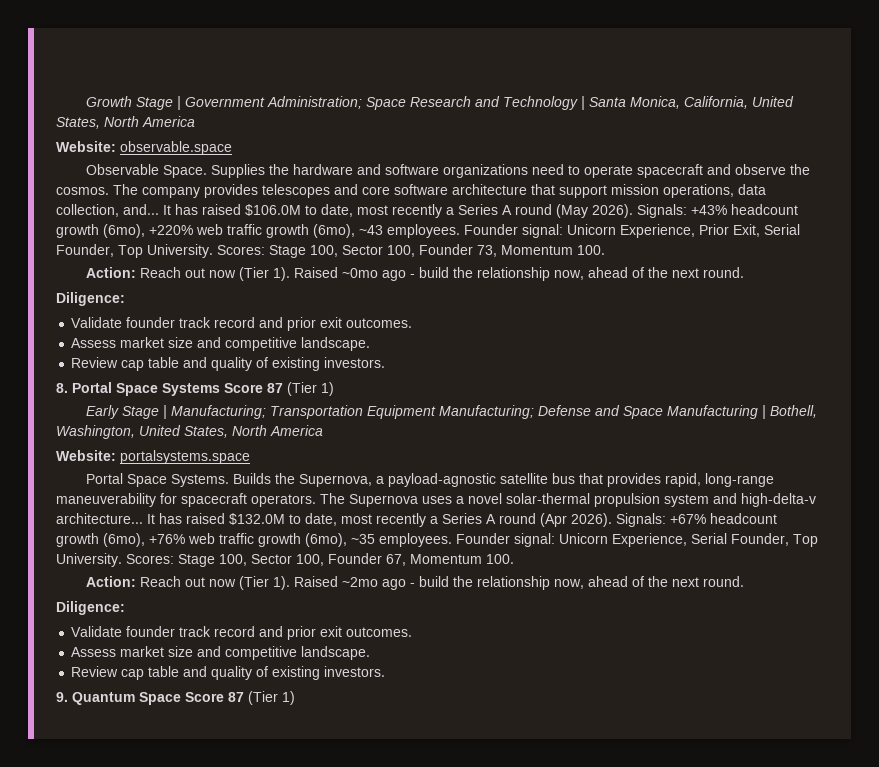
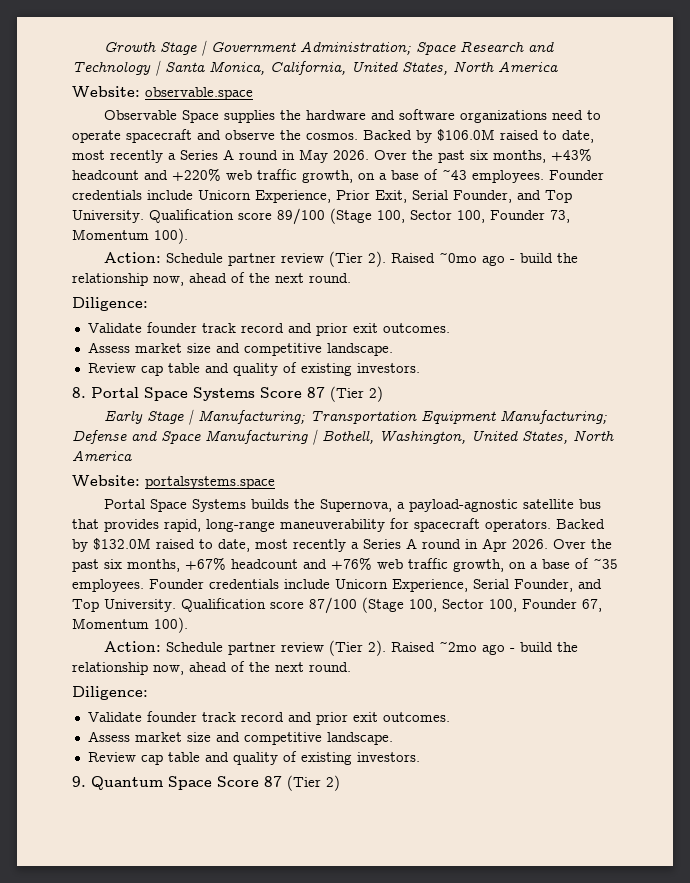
- Observable Space. Supplies the hardware and software organizations need to operate spacecraft and observe the cosmos.
+ Observable Space supplies the hardware and software organizations need to operate spacecraft and observe the cosmos.
- The company provides telescopes and core software architecture that support mission operations, data collection, and... It has raised $106.0M to date, most recently a Series A round (May 2026). Signals: +43% headcount growth (6mo), +220% web traffic growth (6mo), ~43 employees.
+ Backed by $106.0M raised to date, most recently a Series A round in May 2026. Over the past six months, +43% headcount and +220% web traffic growth, on a base of ~43 employees.
- Founder signal: Unicorn Experience, Prior Exit, Serial Founder, Top University. Scores: Stage 100, Sector 100, Founder 73, Momentum 100.
- Action: Reach out now (Tier 1).
+ Founder credentials include Unicorn Experience, Prior Exit, Serial Founder, and Top University. Qualification score 89/100 (Stage 100, Sector 100, Founder 73, Momentum 100).
+ Action: Schedule partner review (Tier 2).
- 8. Portal Space Systems Score 87 (Tier 1)
+ 8. Portal Space Systems Score 87 (Tier 2)
- Portal Space Systems. Builds the Supernova, a payload-agnostic satellite bus that provides rapid, long-range maneuverability for spacecraft operators.
+ Portal Space Systems builds the Supernova, a payload-agnostic satellite bus that provides rapid, long-range maneuverability for spacecraft operators.
- The Supernova uses a novel solar-thermal propulsion system and high-delta-v architecture... It has raised $132.0M to date, most recently a Series A round (Apr 2026). Signals: +67% headcount growth (6mo), +76% web traffic growth (6mo), ~35 employees.
+ Backed by $132.0M raised to date, most recently a Series A round in Apr 2026. Over the past six months, +67% headcount and +76% web traffic growth, on a base of ~35 employees.
- Founder signal: Unicorn Experience, Serial Founder, Top University. Scores: Stage 100, Sector 100, Founder 67, Momentum 100.
- Action: Reach out now (Tier 1).
+ Founder credentials include Unicorn Experience, Serial Founder, and Top University. Qualification score 87/100 (Stage 100, Sector 100, Founder 67, Momentum 100).
+ Action: Schedule partner review (Tier 2).
- 9. Quantum Space Score 87 (Tier 1)
+ 9. Quantum Space Score 87 (Tier 2)

